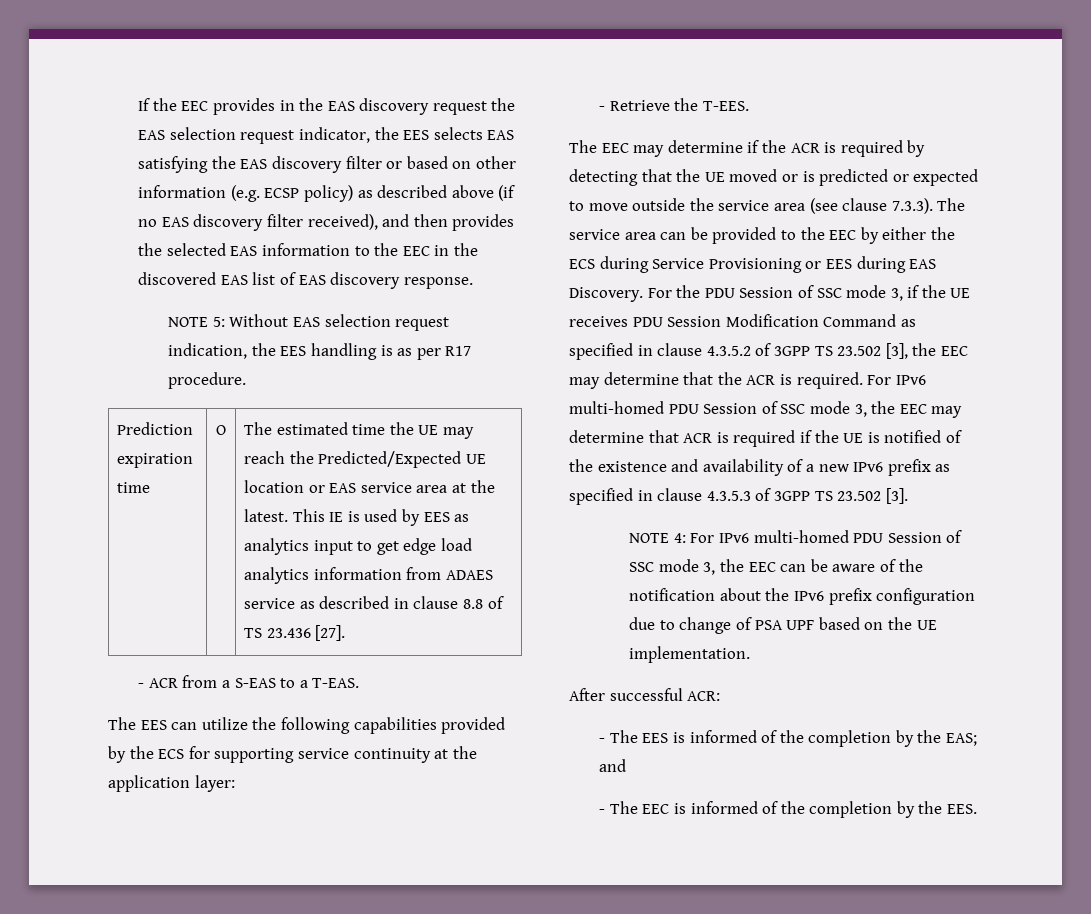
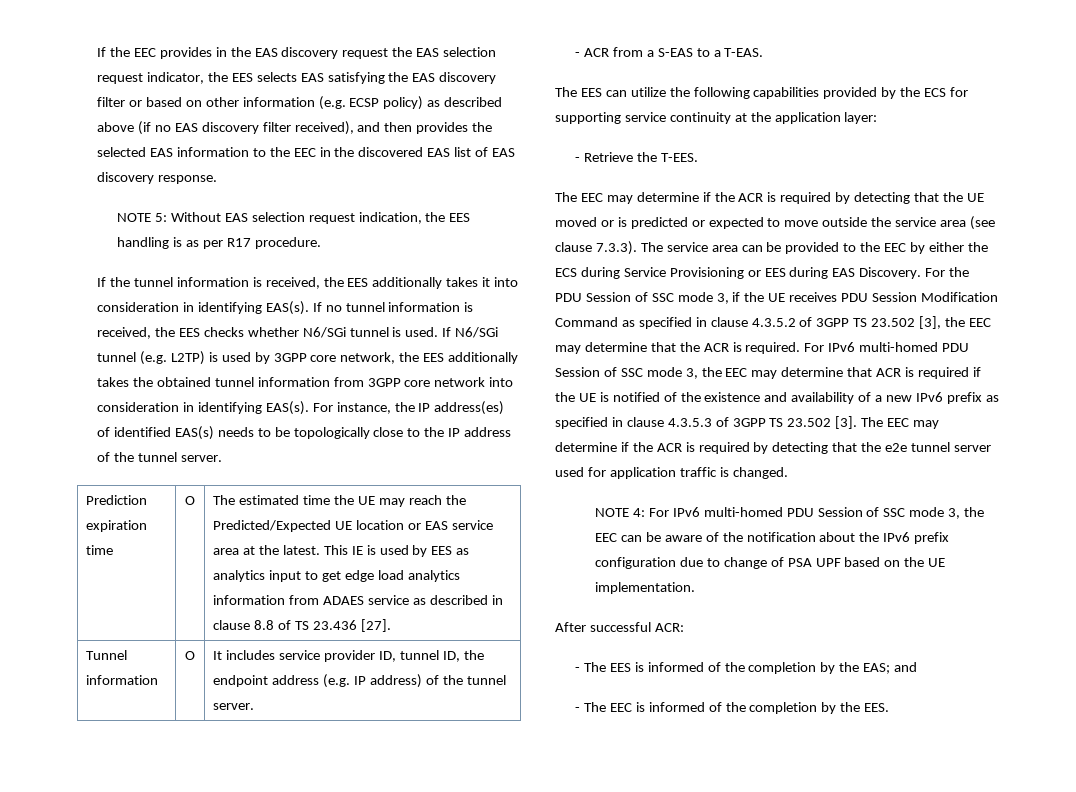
+ If the tunnel information is received, the EES additionally takes it into consideration in identifying EAS(s). If no tunnel information is received, the EES checks whether N6/SGi tunnel is used. If N6/SGi tunnel (e.g. L2TP) is used by 3GPP core network, the EES additionally takes the obtained tunnel information from 3GPP core network into consideration in identifying EAS(s). For instance, the IP address(es) of identified EAS(s) needs to be topologically close to the IP address of the tunnel server.
+ Tunnel information | O | It includes service provider ID, tunnel ID, the endpoint address (e.g. IP address) of the tunnel server.
+ The EEC may determine if the ACR is required by detecting that the e2e tunnel server used for application traffic is changed.

